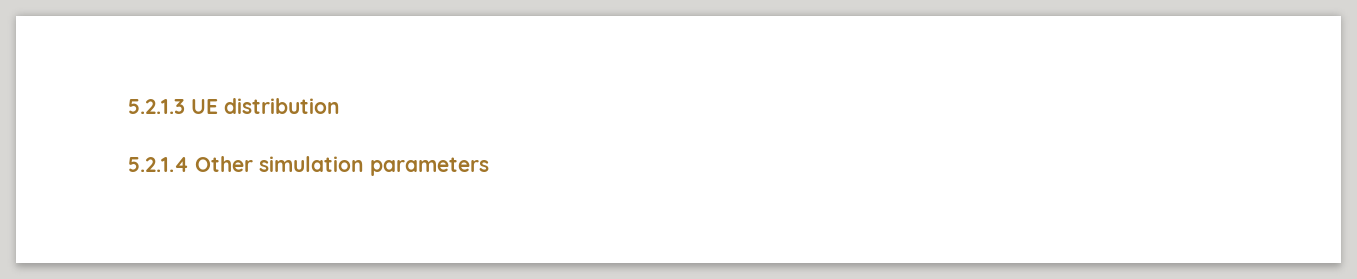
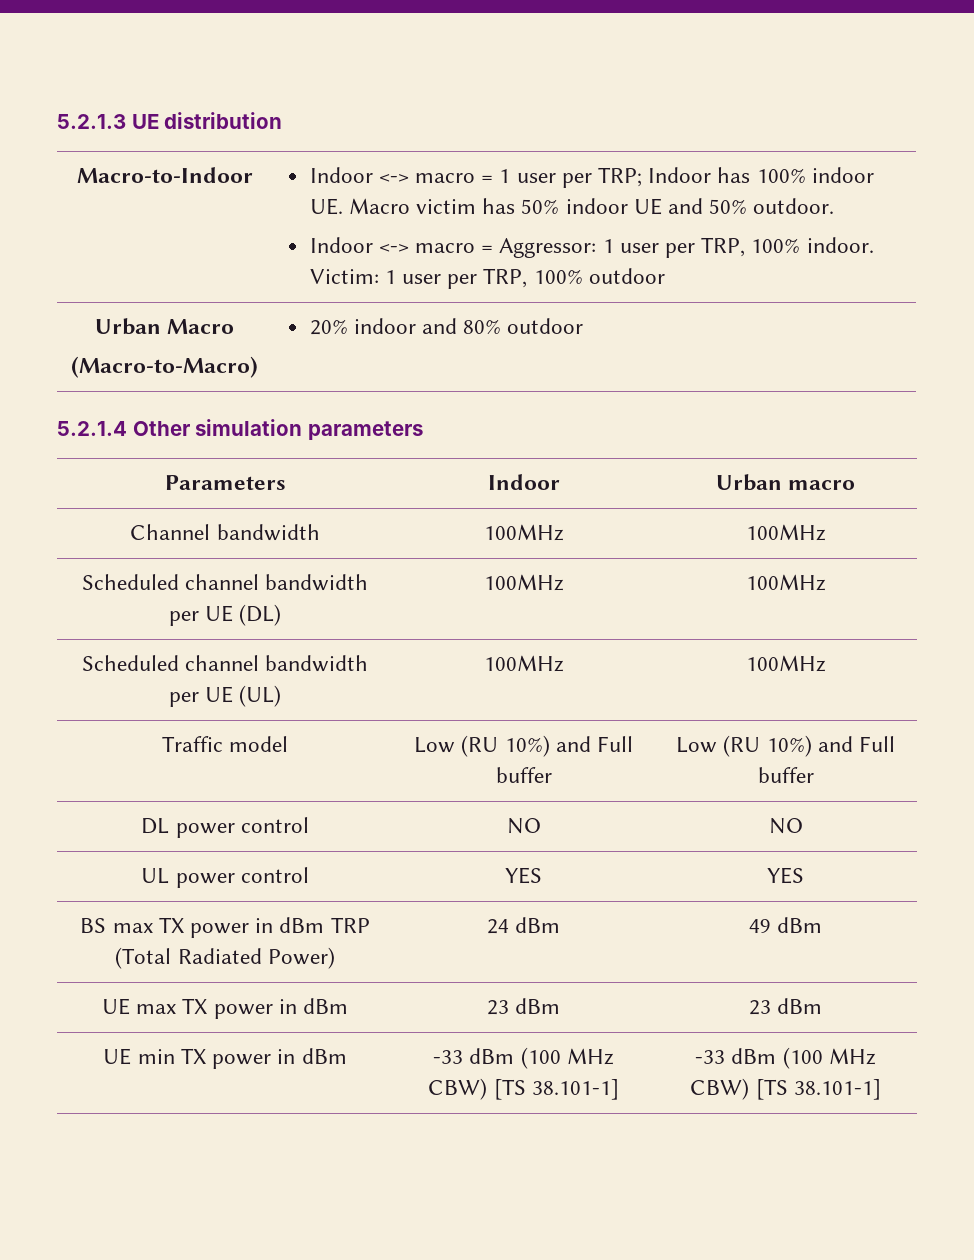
+ Macro-to-Indoor | Indoor <-> macro = 1 user per TRP; Indoor has 100% indoor UE. Macro victim has 50% indoor UE and 50% outdoor.
+ Indoor <-> macro = Aggressor: 1 user per TRP, 100% indoor. Victim: 1 user per TRP, 100% outdoor
+ Urban Macro
+ (Macro-to-Macro) | 20% indoor and 80% outdoor
  5.2.1.4 Other simulation parameters
+ Parameters | Indoor | Urban macro
+ Channel bandwidth | 100MHz | 100MHz
+ Scheduled channel bandwidth per UE (DL) | 100MHz | 100MHz
+ Scheduled channel bandwidth per UE (UL) | 100MHz | 100MHz
+ Traffic model | Low (RU 10%) and Full buffer | Low (RU 10%) and Full buffer
+ DL power control | NO | NO
+ UL power control | YES | YES
+ BS max TX power in dBm TRP (Total Radiated Power) | 24 dBm | 49 dBm
+ UE max TX power in dBm | 23 dBm | 23 dBm
+ UE min TX power in dBm | -33 dBm (100 MHz CBW) [TS 38.101-1] | -33 dBm (100 MHz CBW) [TS 38.101-1]

